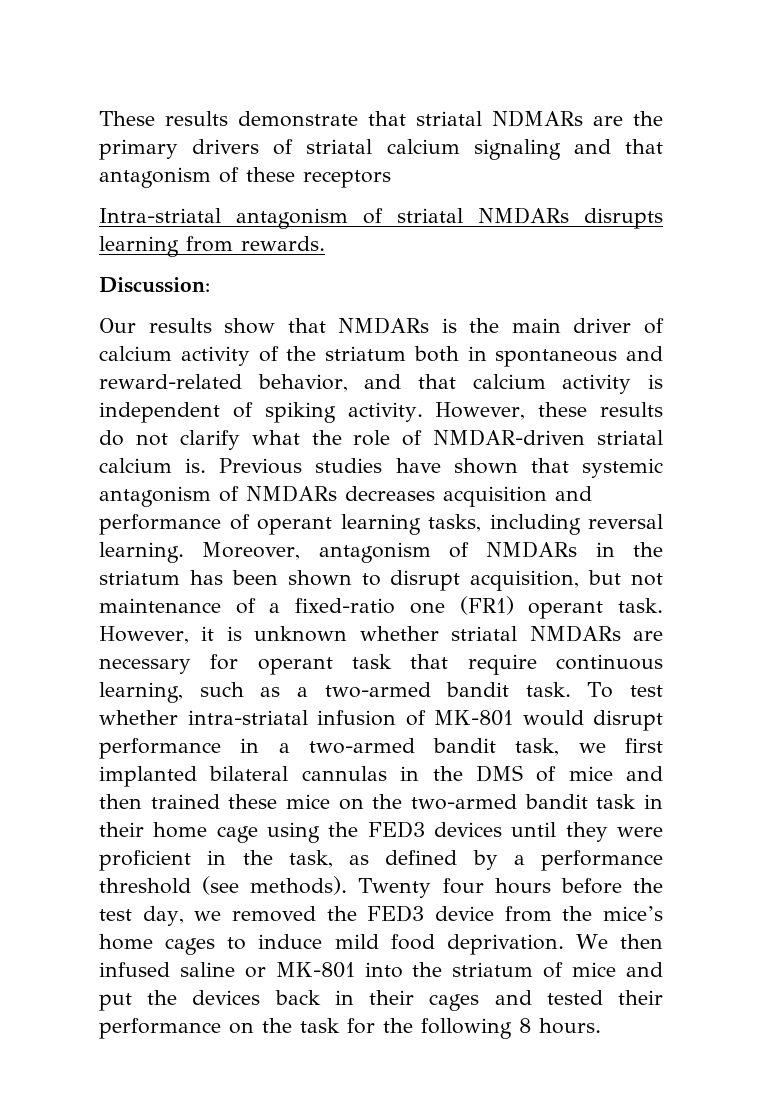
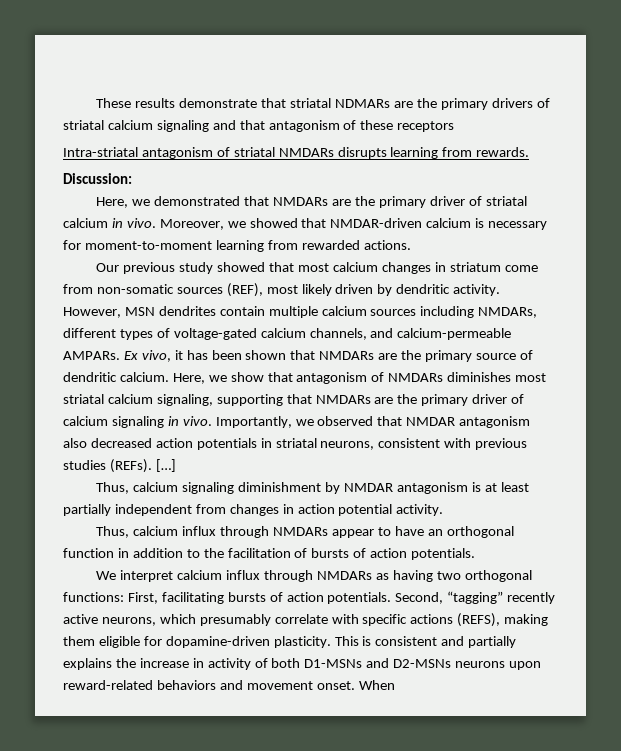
- Our results show that NMDARs is the main driver of calcium activity of the striatum both in spontaneous and reward-related behavior, and that calcium activity is independent of spiking activity. However, these results do not clarify what the role of NMDAR-driven striatal calcium is. Previous studies have shown that systemic antagonism of NMDARs decreases acquisition and performance of operant learning tasks, including reversal learning. Moreover, antagonism of NMDARs in the striatum has been shown to disrupt acquisition, but not maintenance of a fixed-ratio one (FR1) operant task. However, it is unknown whether striatal NMDARs are necessary for operant task that require continuous learning, such as a two-armed bandit task. To test whether intra-striatal infusion of MK-801 would disrupt performance in a two-armed bandit task, we first implanted bilateral cannulas in the DMS of mice and then trained these mice on the two-armed bandit task in their home cage using the FED3 devices until they were proficient in the task, as defined by a performance threshold (see methods). Twenty four hours before the test day, we removed the FED3 device from the mice’s home cages to induce mild food deprivation. We then infused saline or MK-801 into the striatum of mice and put the devices back in their cages and tested their performance on the task for the following 8 hours.
+ Here, we demonstrated that NMDARs are the primary driver of striatal calcium in vivo. Moreover, we showed that NMDAR-driven calcium is necessary for moment-to-moment learning from rewarded actions.
+ Our previous study showed that most calcium changes in striatum come from non-somatic sources (REF), most likely driven by dendritic activity. However, MSN dendrites contain multiple calcium sources including NMDARs, different types of voltage-gated calcium channels, and calcium-permeable AMPARs. Ex vivo, it has been shown that NMDARs are the primary source of dendritic calcium. Here, we show that antagonism of NMDARs diminishes most striatal calcium signaling, supporting that NMDARs are the primary driver of calcium signaling in vivo. Importantly, we observed that NMDAR antagonism also decreased action potentials in striatal neurons, consistent with previous studies (REFs). […]
+ Thus, calcium signaling diminishment by NMDAR antagonism is at least partially independent from changes in action potential activity.
+ Thus, calcium influx through NMDARs appear to have an orthogonal function in addition to the facilitation of bursts of action potentials.
+ We interpret calcium influx through NMDARs as having two orthogonal functions: First, facilitating bursts of action potentials. Second, “tagging” recently active neurons, which presumably correlate with specific actions (REFS), making them eligible for dopamine-driven plasticity. This is consistent and partially explains the increase in activity of both D1-MSNs and D2-MSNs neurons upon reward-related behaviors and movement onset. When

